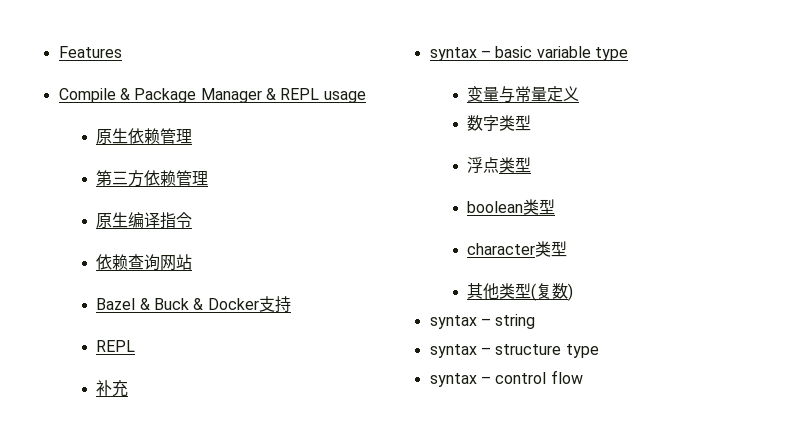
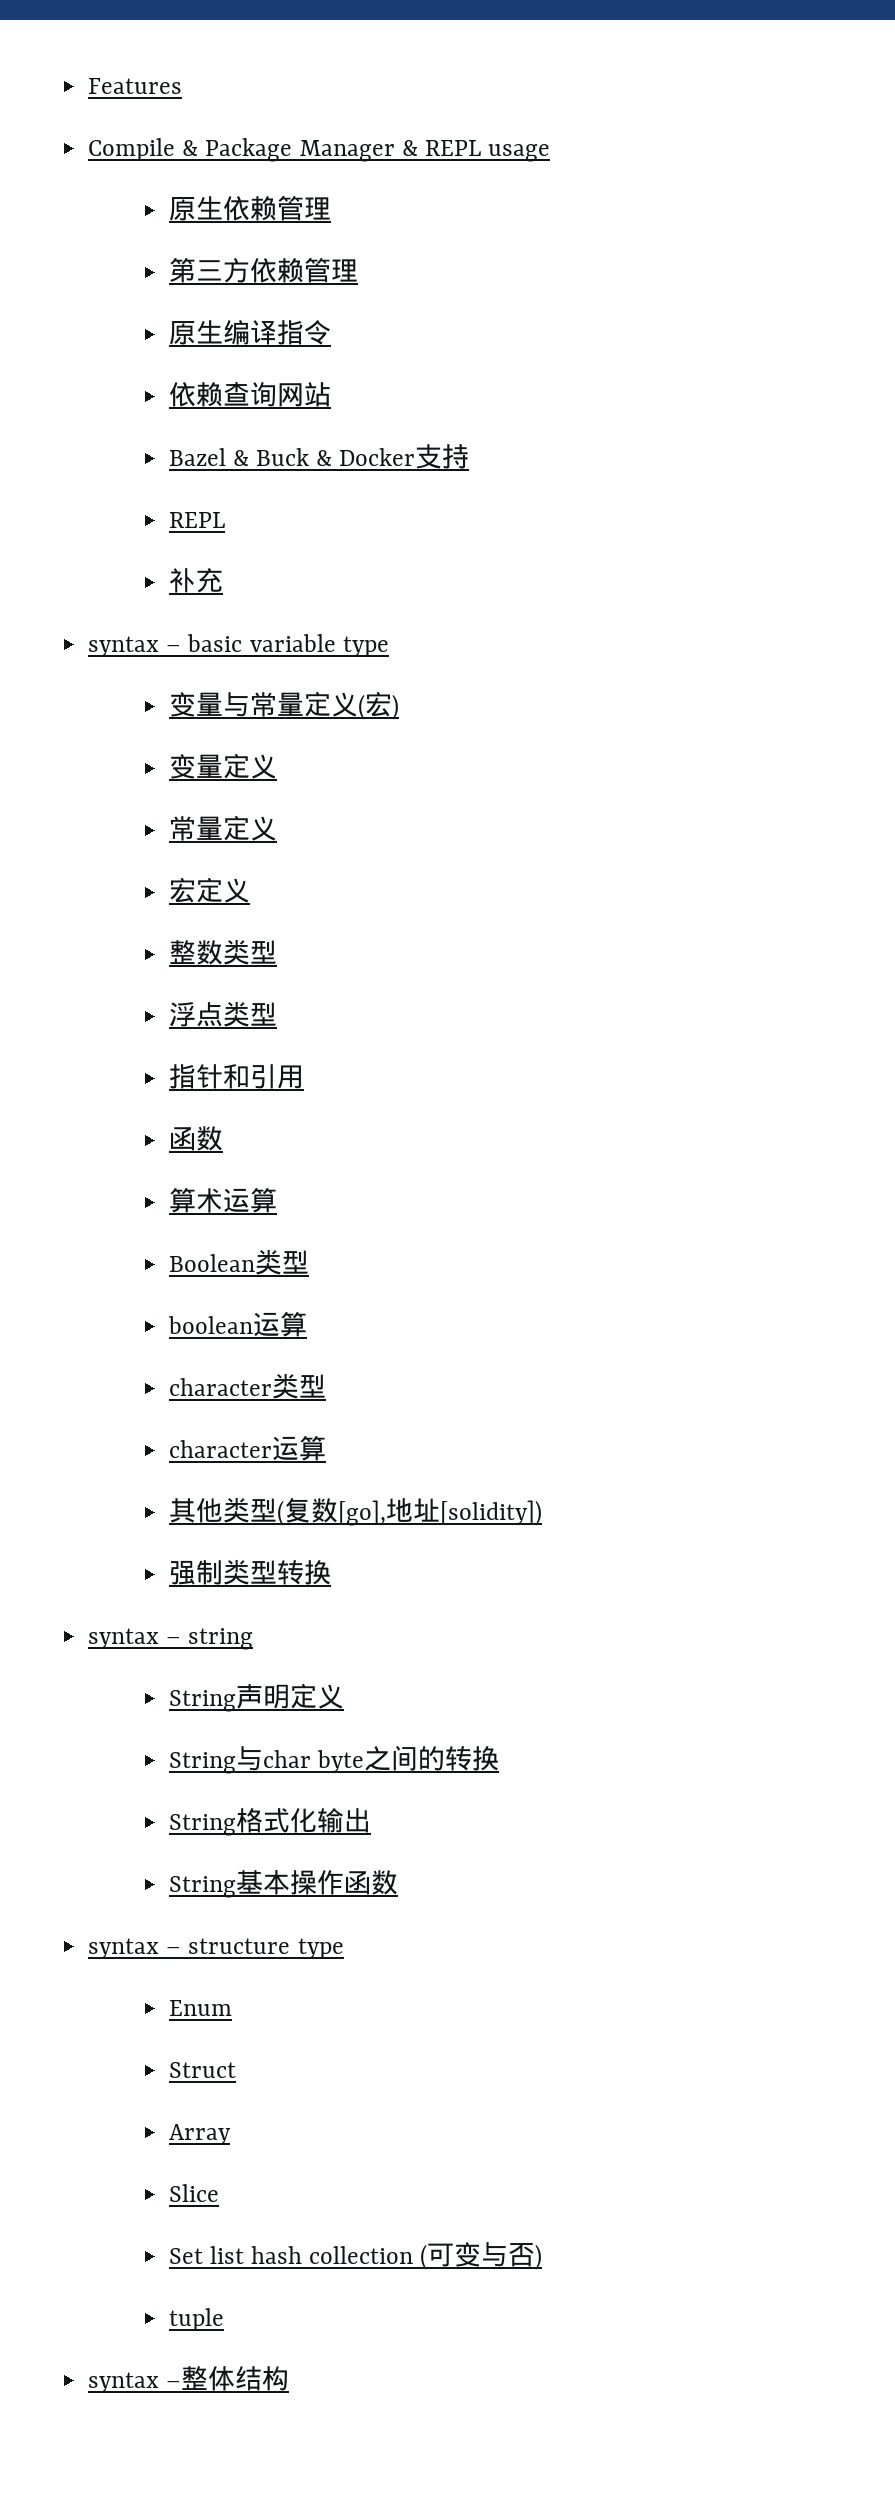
- 变量与常量定义
- 数字类型
+ 变量与常量定义(宏)
+ 变量定义
+ 常量定义
+ 宏定义
+ 整数类型
  浮点类型
+ 指针和引用
+ 函数
+ 算术运算
+ Boolean类型
- boolean类型
+ boolean运算
+ character类型
- character类型
+ character运算
- 其他类型(复数)
+ 其他类型(复数[go],地址[solidity])
+ 强制类型转换
  syntax – string
+ String声明定义
+ String与char byte之间的转换
+ String格式化输出
+ String基本操作函数
  syntax – structure type
- syntax – control flow
+ Enum
+ Struct
+ Array
+ Slice
+ Set list hash collection (可变与否)
+ tuple
+ syntax –整体结构

